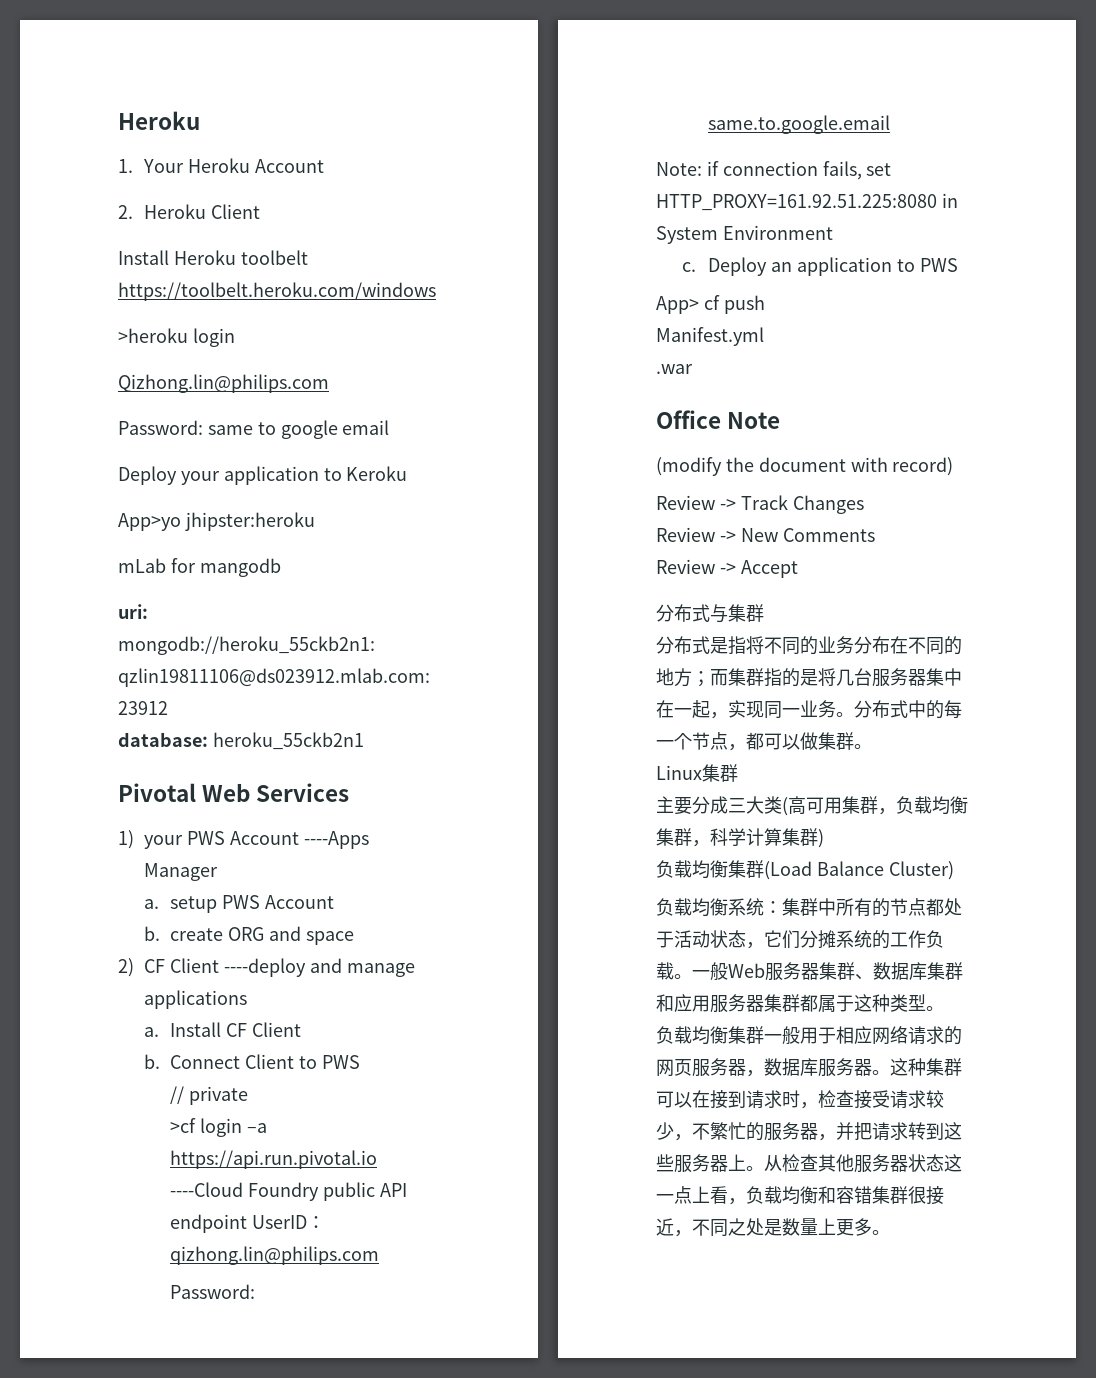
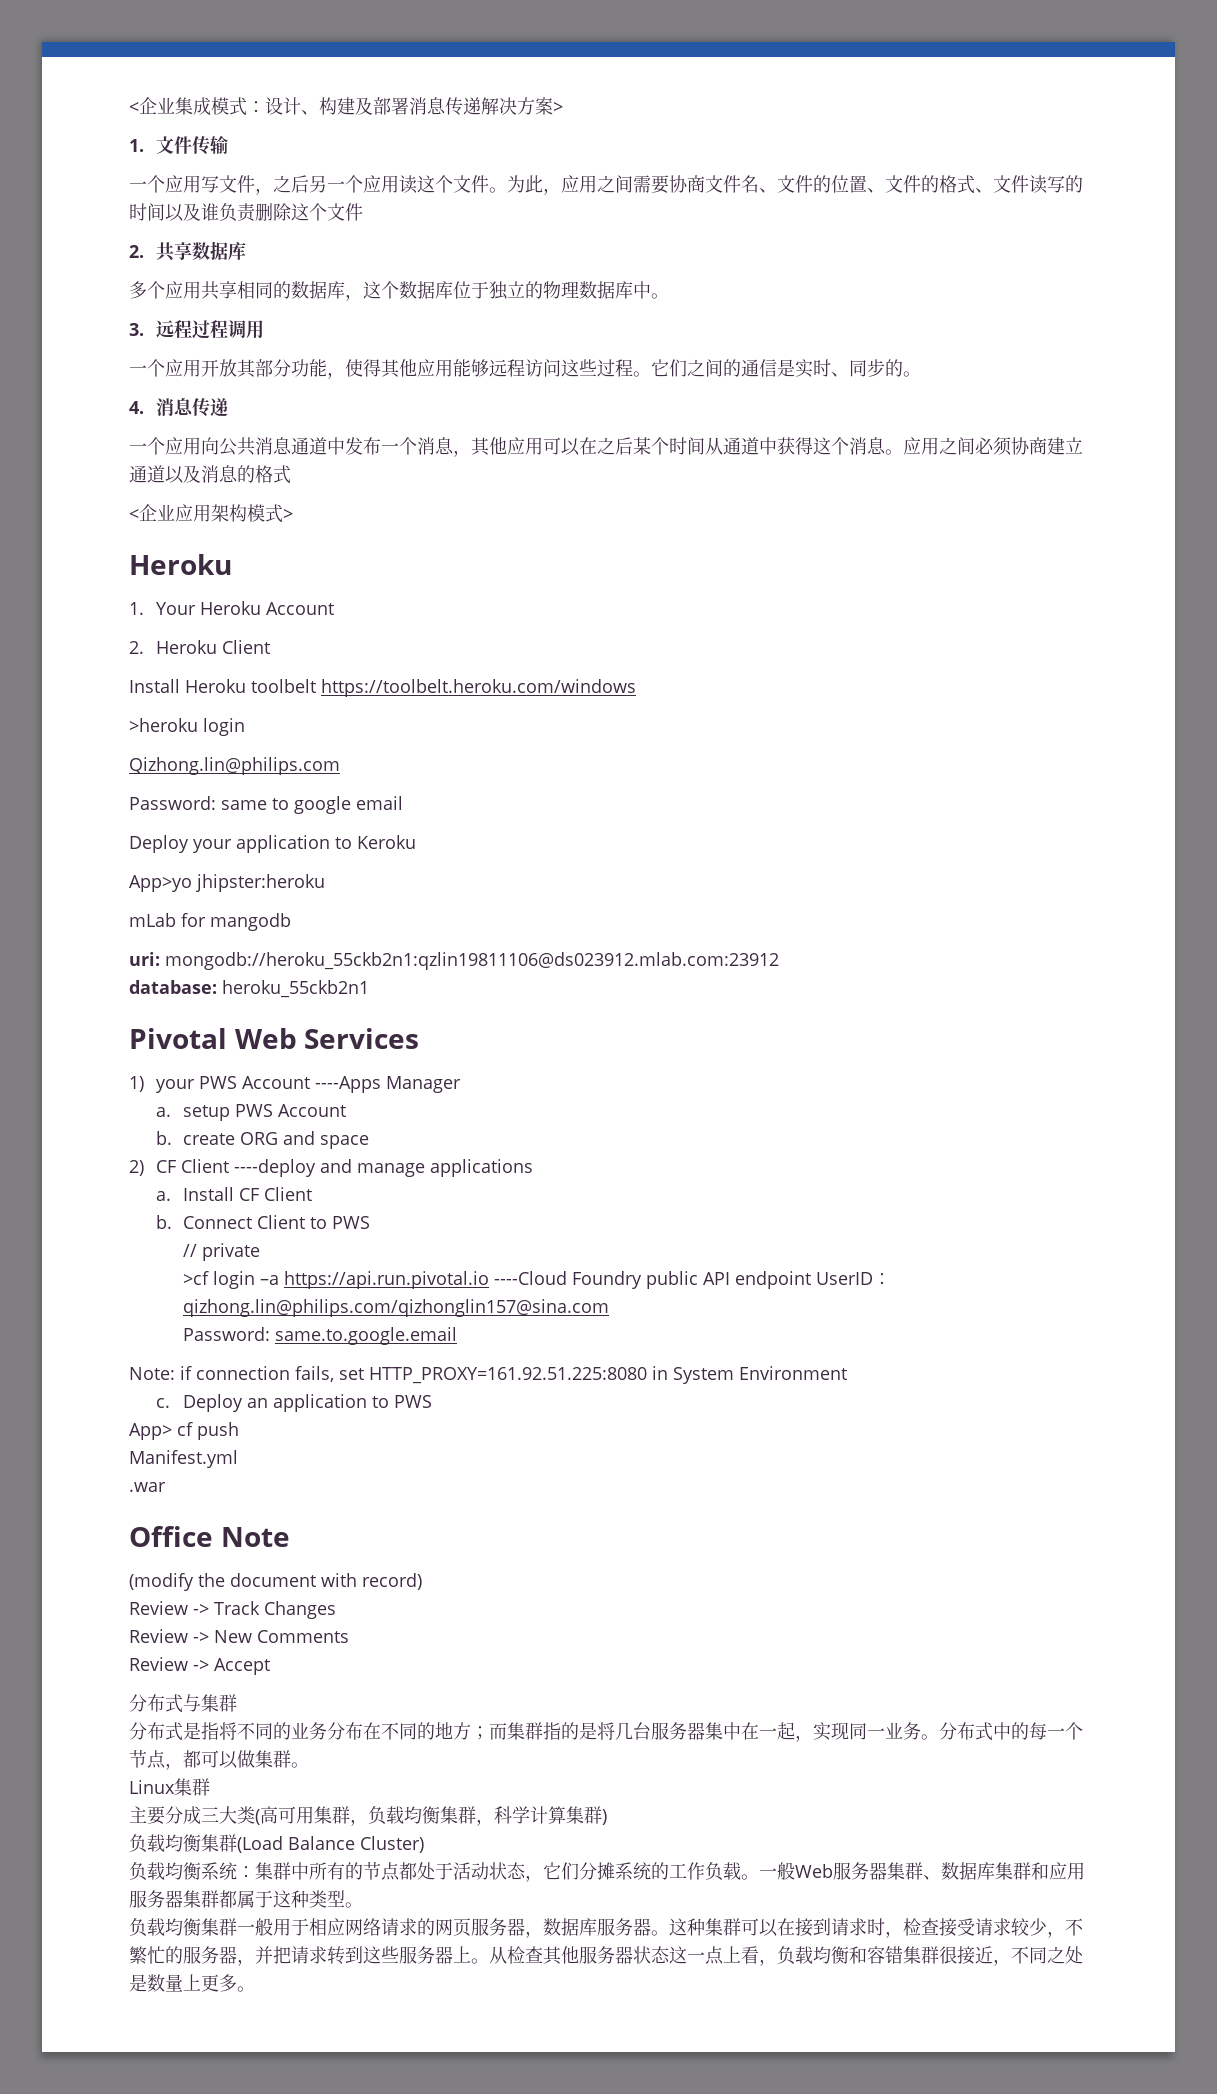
+ <企业集成模式：设计、构建及部署消息传递解决方案>
+ 1.文件传输
+ 一个应用写文件，之后另一个应用读这个文件。为此，应用之间需要协商文件名、文件的位置、文件的格式、文件读写的时间以及谁负责删除这个文件
+ 2.共享数据库
+ 多个应用共享相同的数据库，这个数据库位于独立的物理数据库中。
+ 3.远程过程调用
+ 一个应用开放其部分功能，使得其他应用能够远程访问这些过程。它们之间的通信是实时、同步的。
+ 4.消息传递
+ 一个应用向公共消息通道中发布一个消息，其他应用可以在之后某个时间从通道中获得这个消息。应用之间必须协商建立通道以及消息的格式
+ <企业应用架构模式>
- >cf login –a https://api.run.pivotal.io ----Cloud Foundry public API endpoint UserID：qizhong.lin@philips.com
+ >cf login –a https://api.run.pivotal.io ----Cloud Foundry public API endpoint UserID：qizhong.lin@philips.com/qizhonglin157@sina.com

